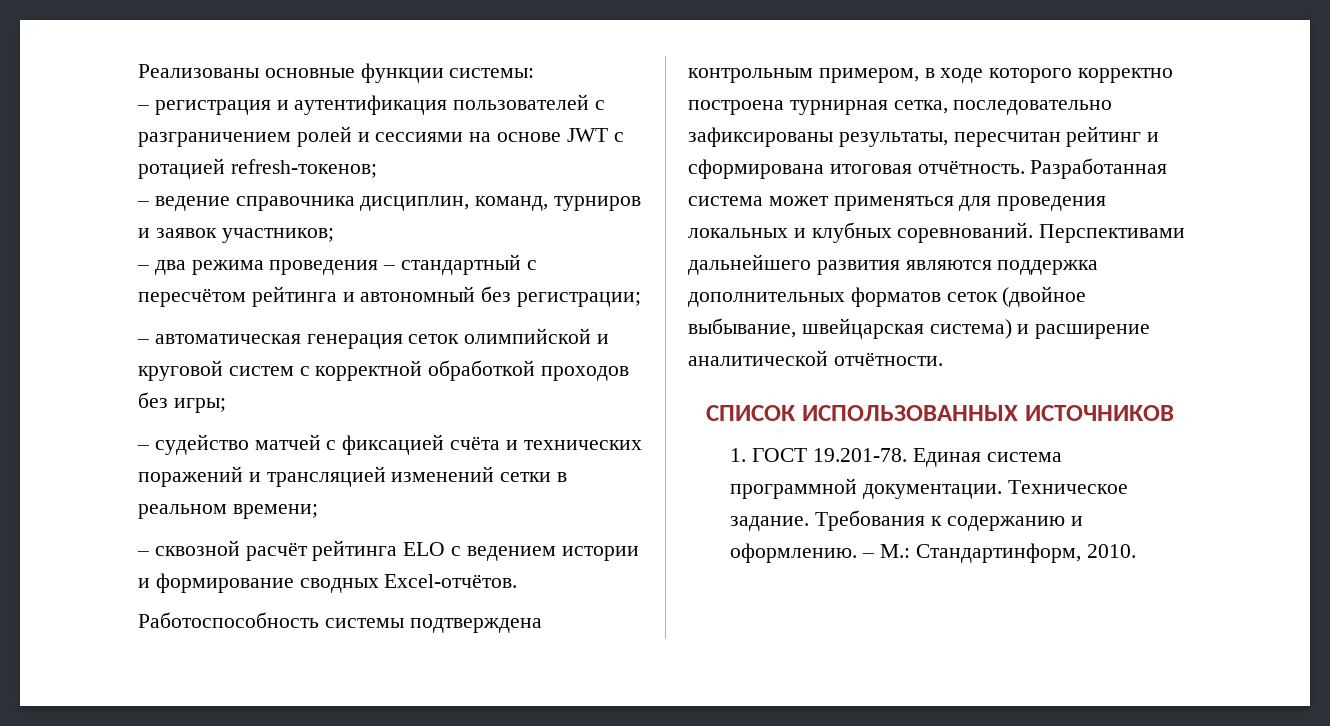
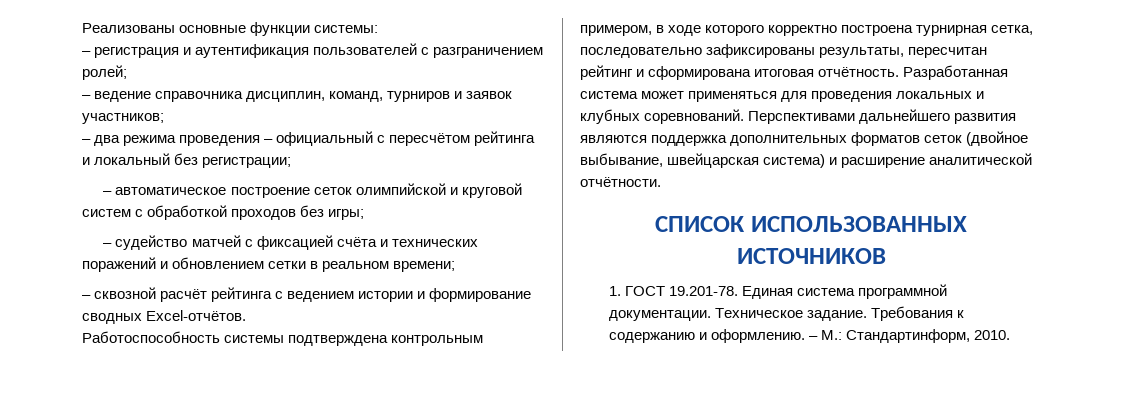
- – регистрация и аутентификация пользователей с разграничением ролей и сессиями на основе JWT с ротацией refresh-токенов;
+ – регистрация и аутентификация пользователей с разграничением ролей;
- – два режима проведения – стандартный с пересчётом рейтинга и автономный без регистрации;
+ – два режима проведения – официальный с пересчётом рейтинга и локальный без регистрации;
- – автоматическая генерация сеток олимпийской и круговой систем с корректной обработкой проходов без игры;
+ – автоматическое построение сеток олимпийской и круговой систем с обработкой проходов без игры;
- – судейство матчей с фиксацией счёта и технических поражений и трансляцией изменений сетки в реальном времени;
+ – судейство матчей с фиксацией счёта и технических поражений и обновлением сетки в реальном времени;
- – сквозной расчёт рейтинга ELO с ведением истории и формирование сводных Excel-отчётов.
+ – сквозной расчёт рейтинга с ведением истории и формирование сводных Excel-отчётов.

